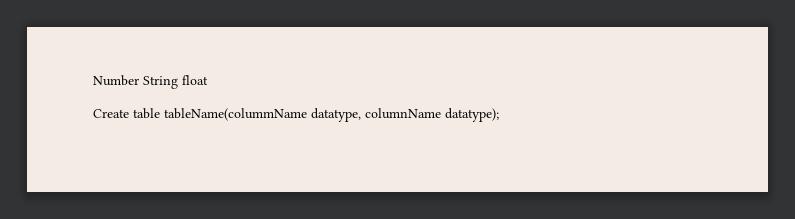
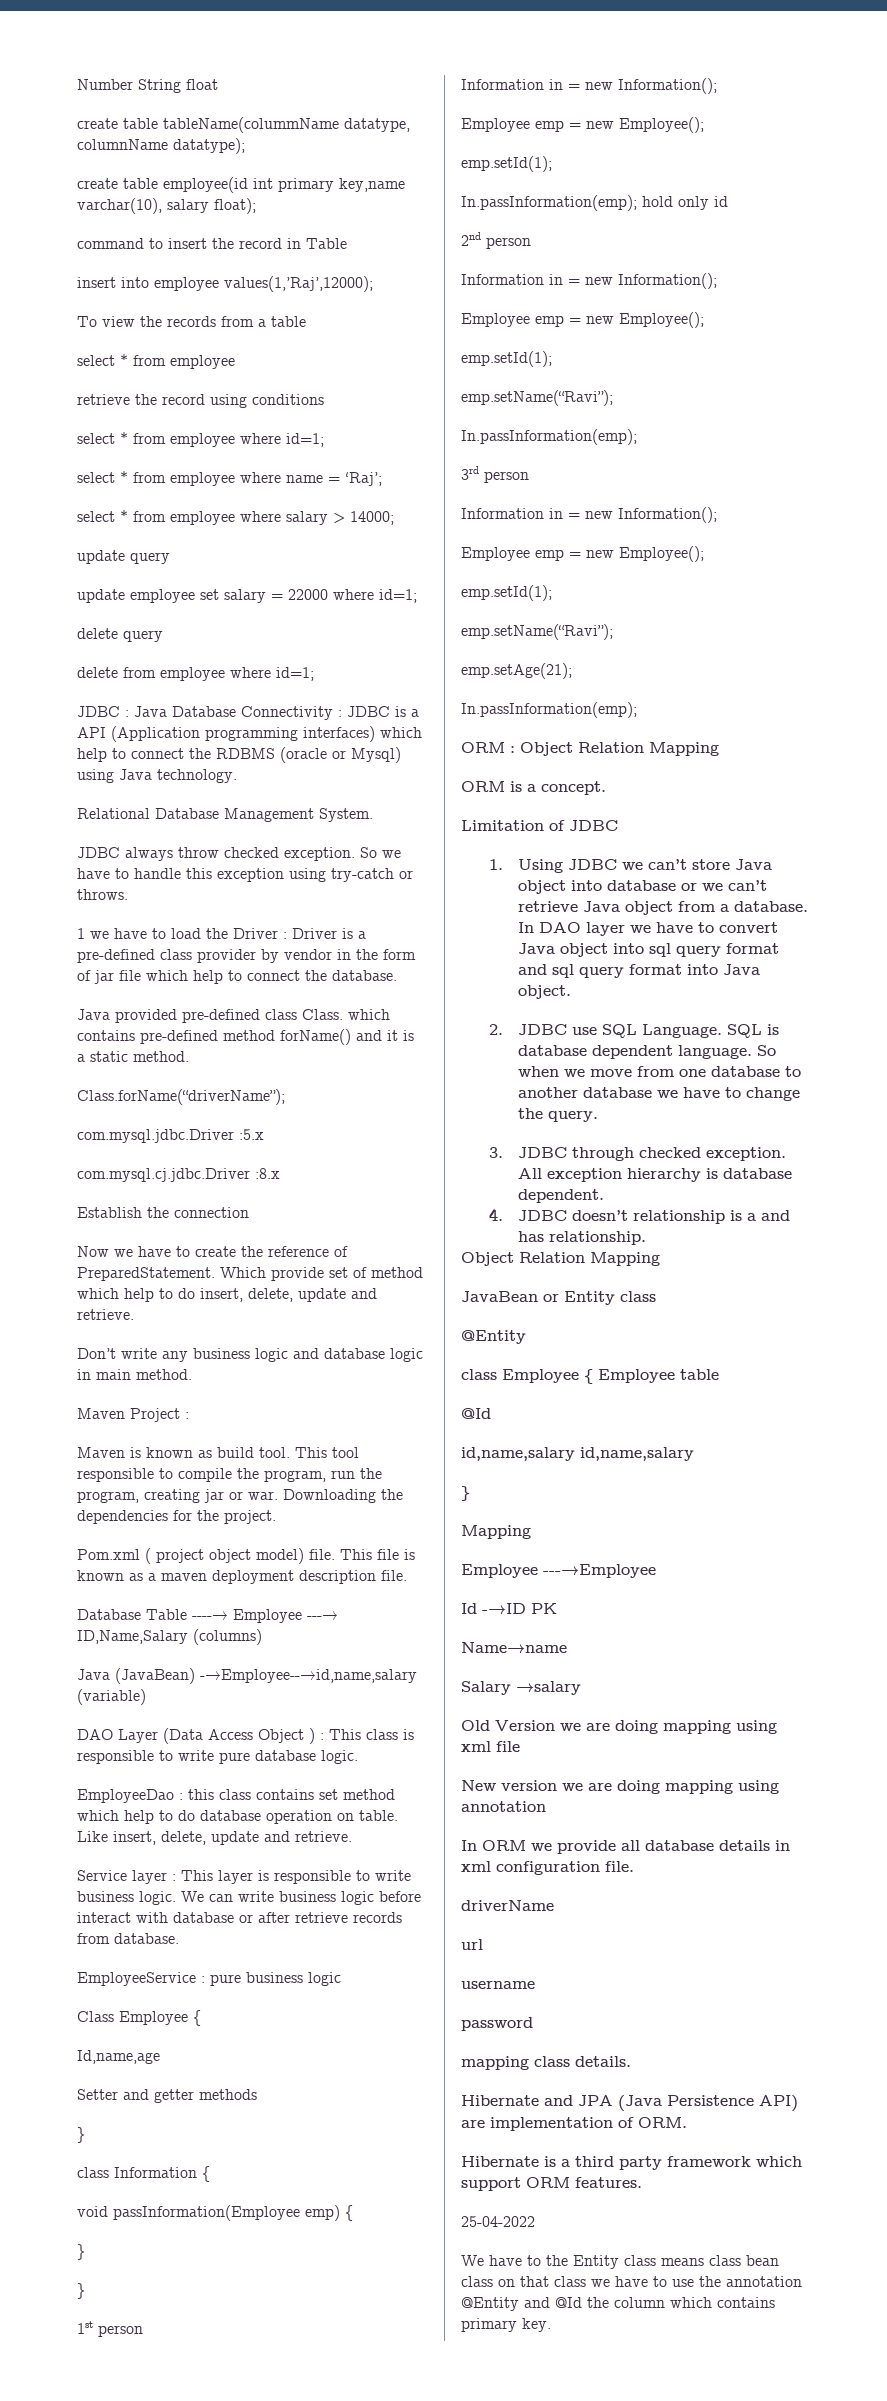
- Create table tableName(colummName datatype, columnName datatype);
+ create table tableName(colummName datatype, columnName datatype);
+ create table employee(id int primary key,name varchar(10), salary float);
+ command to insert the record in Table
+ insert into employee values(1,’Raj’,12000);
+ To view the records from a table
+ select * from employee
+ retrieve the record using conditions
+ select * from employee where id=1;
+ select * from employee where name = ‘Raj’;
+ select * from employee where salary > 14000;
+ update query
+ update employee set salary = 22000 where id=1;
+ delete query
+ delete from employee where id=1;
+ JDBC : Java Database Connectivity : JDBC is a API (Application programming interfaces) which help to connect the RDBMS (oracle or Mysql) using Java technology.
+ Relational Database Management System.
+ JDBC always throw checked exception. So we have to handle this exception using try-catch or throws.
+ 1 we have to load the Driver : Driver is a pre-defined class provider by vendor in the form of jar file which help to connect the database.
+ Java provided pre-defined class Class. which contains pre-defined method forName() and it is a static method.
+ Class.forName(“driverName”);
+ com.mysql.jdbc.Driver :5.x
+ com.mysql.cj.jdbc.Driver :8.x
+ Establish the connection
+ Now we have to create the reference of PreparedStatement. Which provide set of method which help to do insert, delete, update and retrieve.
+ Don’t write any business logic and database logic in main method.
+ Maven Project :
+ Maven is known as build tool. This tool responsible to compile the program, run the program, creating jar or war. Downloading the dependencies for the project.
+ Pom.xml ( project object model) file. This file is known as a maven deployment description file.
+ Database Table ----→ Employee ---→ ID,Name,Salary (columns)
+ Java (JavaBean) -→Employee--→id,name,salary (variable)
+ DAO Layer (Data Access Object ) : This class is responsible to write pure database logic.
+ EmployeeDao : this class contains set method which help to do database operation on table. Like insert, delete, update and retrieve.
+ Service layer : This layer is responsible to write business logic. We can write business logic before interact with database or after retrieve records from database.
+ EmployeeService : pure business logic
+ Class Employee {
+ Id,name,age
+ Setter and getter methods
+ }
+ class Information {
+ void passInformation(Employee emp) {
+ }
+ }
+ 1st person
+ Information in = new Information();
+ Employee emp = new Employee();
+ emp.setId(1);
+ In.passInformation(emp); hold only id
+ 2nd person
+ Information in = new Information();
+ Employee emp = new Employee();
+ emp.setId(1);
+ emp.setName(“Ravi”);
+ In.passInformation(emp);
+ 3rd person
+ Information in = new Information();
+ Employee emp = new Employee();
+ emp.setId(1);
+ emp.setName(“Ravi”);
+ emp.setAge(21);
+ In.passInformation(emp);
+ ORM : Object Relation Mapping
+ ORM is a concept.
+ Limitation of JDBC
+ 1. Using JDBC we can’t store Java object into database or we can’t retrieve Java object from a database. In DAO layer we have to convert Java object into sql query format and sql query format into Java object.
+ 2. JDBC use SQL Language. SQL is database dependent language. So when we move from one database to another database we have to change the query.
+ 3. JDBC through checked exception. All exception hierarchy is database dependent.
+ 4. JDBC doesn’t relationship is a and has relationship.
+ Object Relation Mapping
+ JavaBean or Entity class
+ @Entity
+ class Employee { Employee table
+ @Id
+ id,name,salary id,name,salary
+ }
+ Mapping
+ Employee ---→Employee
+ Id -→ID PK
+ Name→name
+ Salary →salary
+ Old Version we are doing mapping using xml file
+ New version we are doing mapping using annotation
+ In ORM we provide all database details in xml configuration file.
+ driverName
+ url
+ username
+ password
+ mapping class details.
+ Hibernate and JPA (Java Persistence API) are implementation of ORM.
+ Hibernate is a third party framework which support ORM features.
+ 25-04-2022
+ We have to the Entity class means class bean class on that class we have to use the annotation @Entity and @Id the column which contains primary key.

